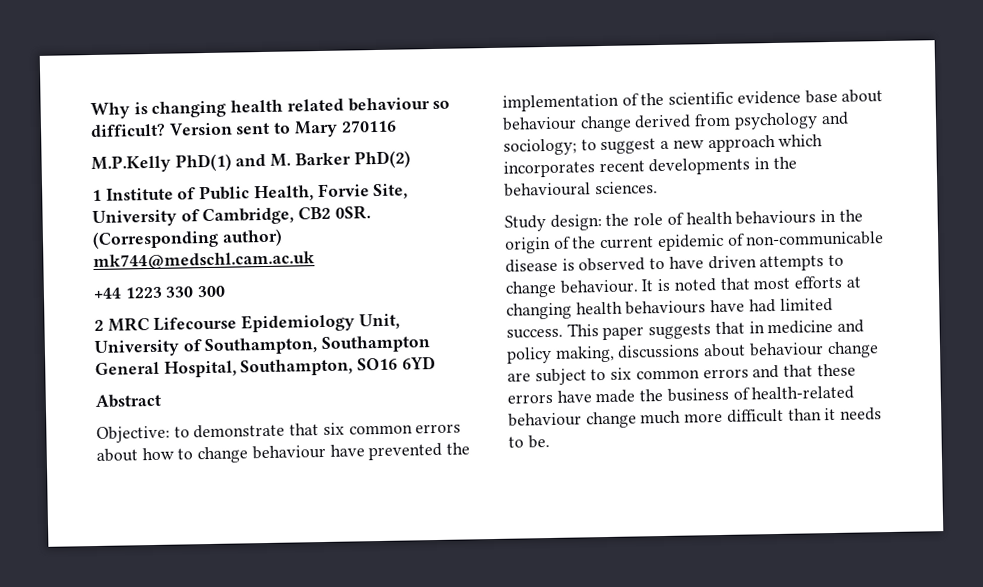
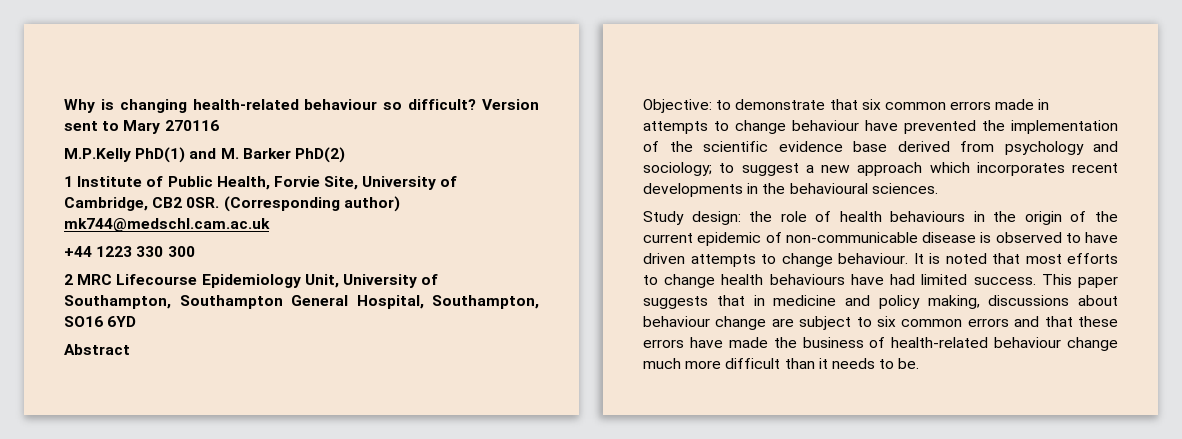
- Why is changing health related behaviour so difficult?
+ Why is changing health-related behaviour so difficult?
- Objective: to demonstrate that six common errors about how to change behaviour have prevented the implementation of the scientific evidence base about behaviour change derived from psychology and sociology; to suggest a new approach which incorporates recent developments in the behavioural sciences.
+ Objective: to demonstrate that six common errors made in attempts to change behaviour have prevented the implementation of the scientific evidence base derived from psychology and sociology; to suggest a new approach which incorporates recent developments in the behavioural sciences.
- It is noted that most efforts at changing health behaviours have had limited success.
+ It is noted that most efforts to change health behaviours have had limited success.

